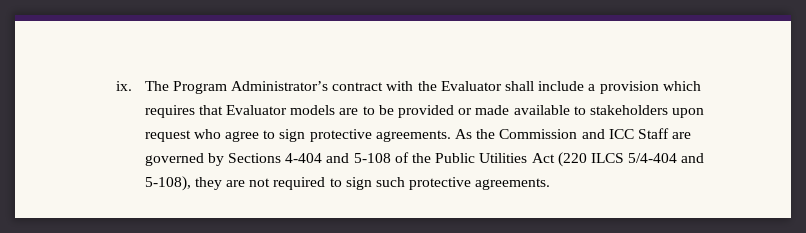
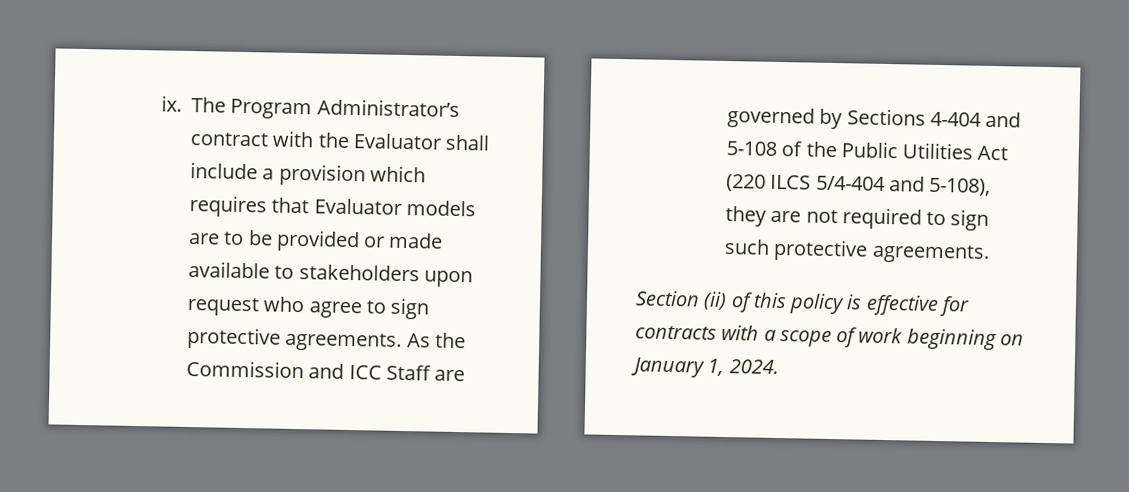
+ Section (ii) of this policy is effective for contracts with a scope of work beginning on January 1, 2024.

